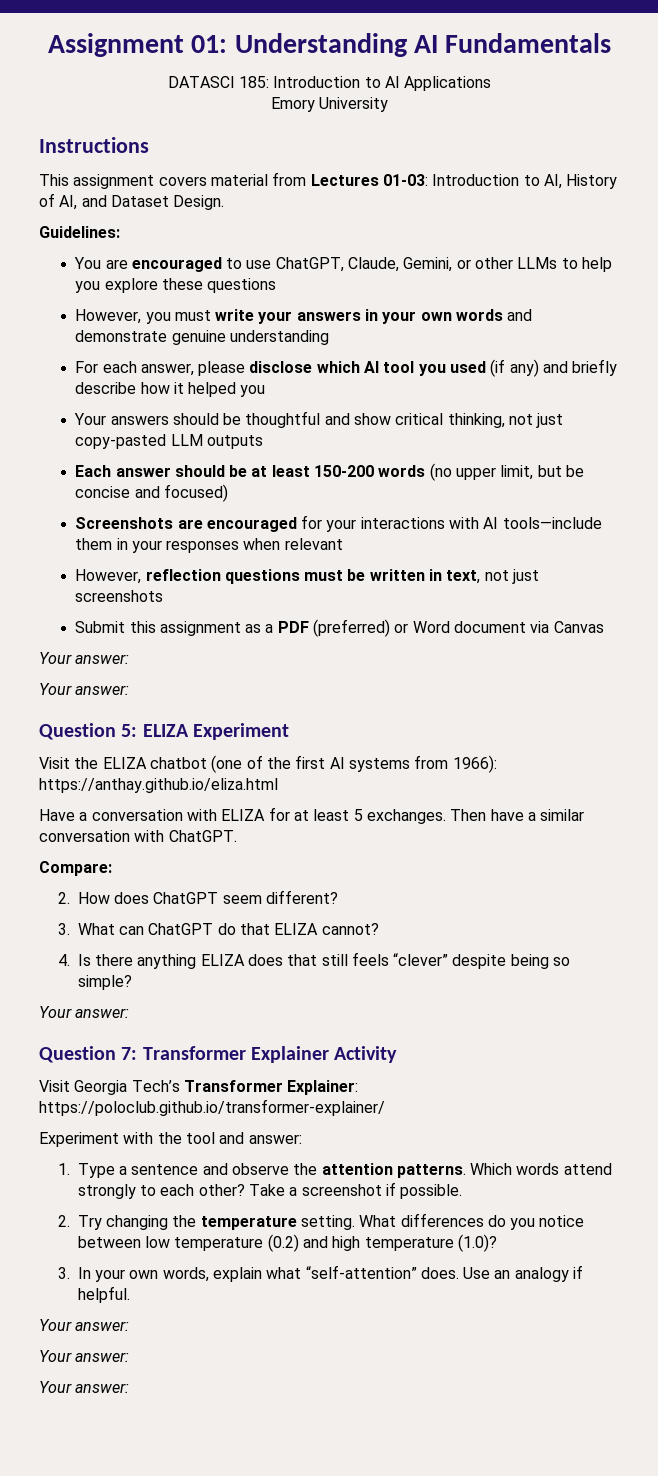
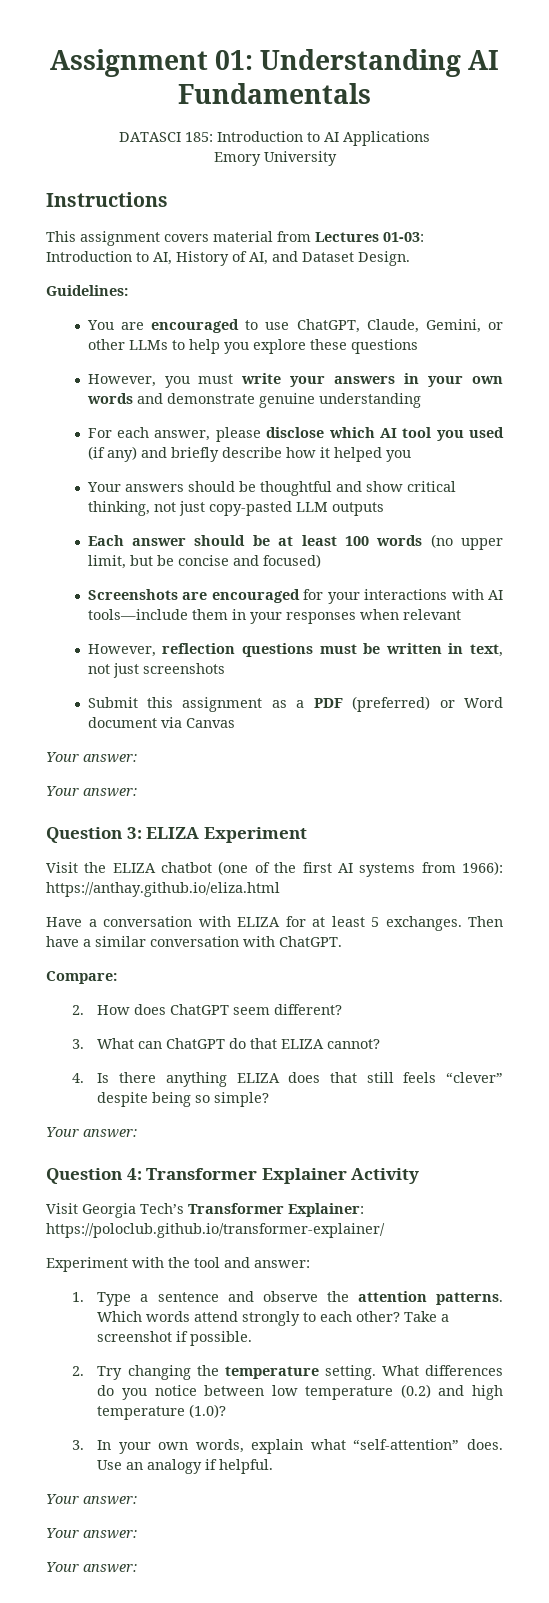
- Each answer should be at least 150-200 words (no upper limit, but be concise and focused)
+ Each answer should be at least 100 words (no upper limit, but be concise and focused)
- Question 5: ELIZA Experiment
+ Question 3: ELIZA Experiment
- Question 7: Transformer Explainer Activity
+ Question 4: Transformer Explainer Activity

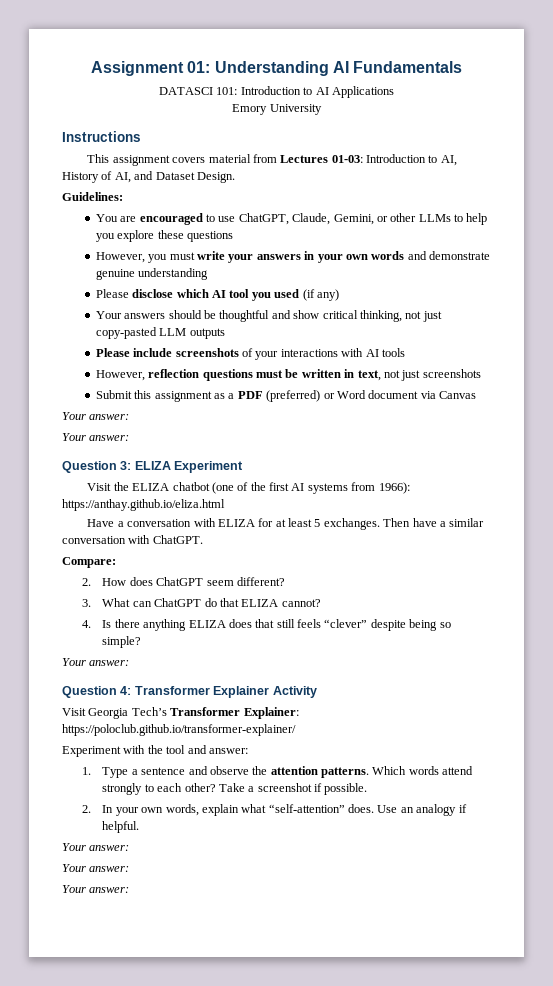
- DATASCI 185: Introduction to AI Applications
+ DATASCI 101: Introduction to AI Applications
- For each answer, please disclose which AI tool you used (if any) and briefly describe how it helped you
+ Please disclose which AI tool you used (if any)
- Each answer should be at least 100 words (no upper limit, but be concise and focused)
- Screenshots are encouraged for your interactions with AI tools—include them in your responses when relevant
+ Please include screenshots of your interactions with AI tools
- 2. Try changing the temperature setting. What differences do you notice between low temperature (0.2) and high temperature (1.0)?
- 3. In your own words, explain what “self-attention” does.
+ 2. In your own words, explain what “self-attention” does.

